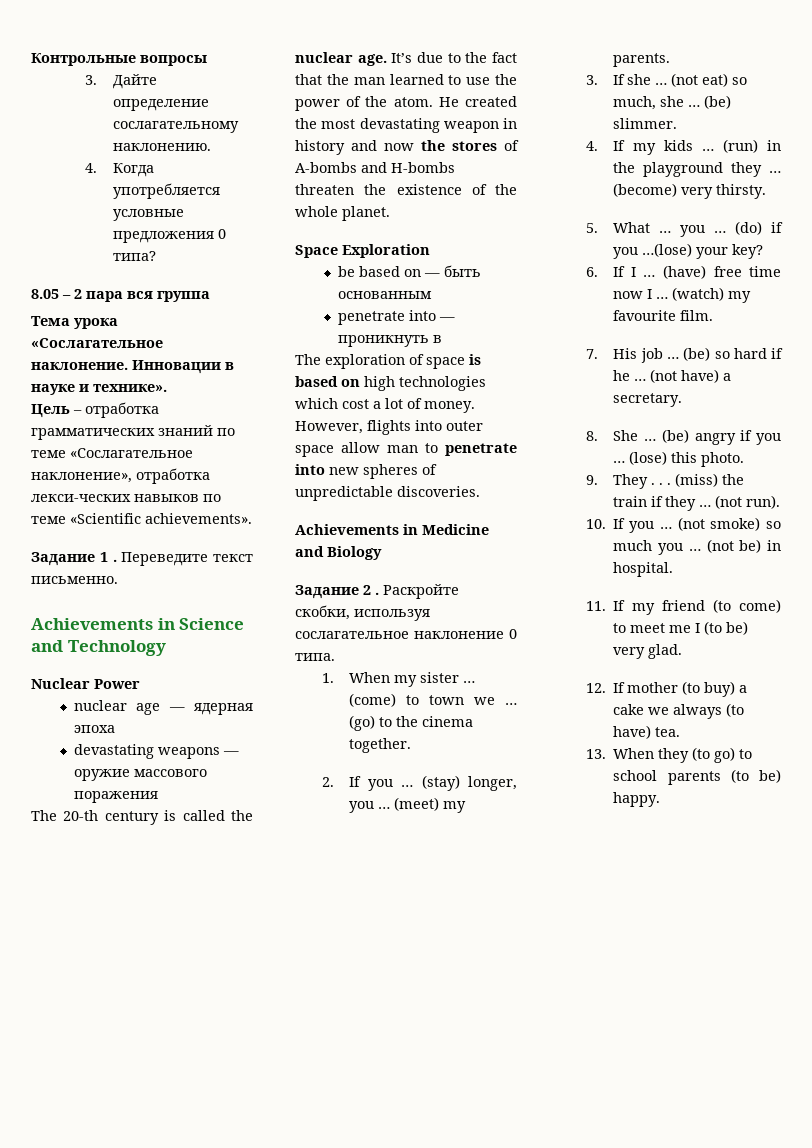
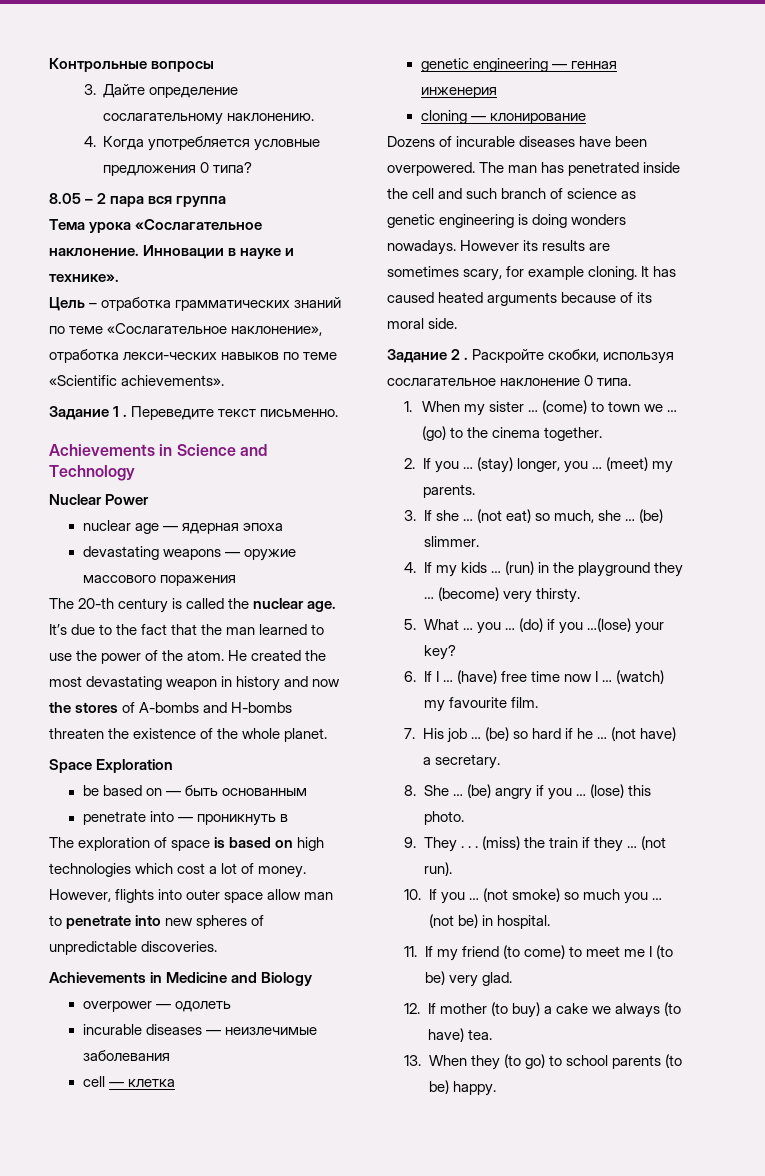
+ overpower — одолеть
+ incurable diseases — неизлечимые заболевания
+ cell — клетка
+ genetic engineering — генная инженерия
+ cloning — клонирование
+ Dozens of incurable diseases have been overpowered. The man has penetrated inside the cell and such branch of science as genetic engineering is doing wonders nowadays. However its results are sometimes scary, for example cloning. It has caused heated arguments because of its moral side.

